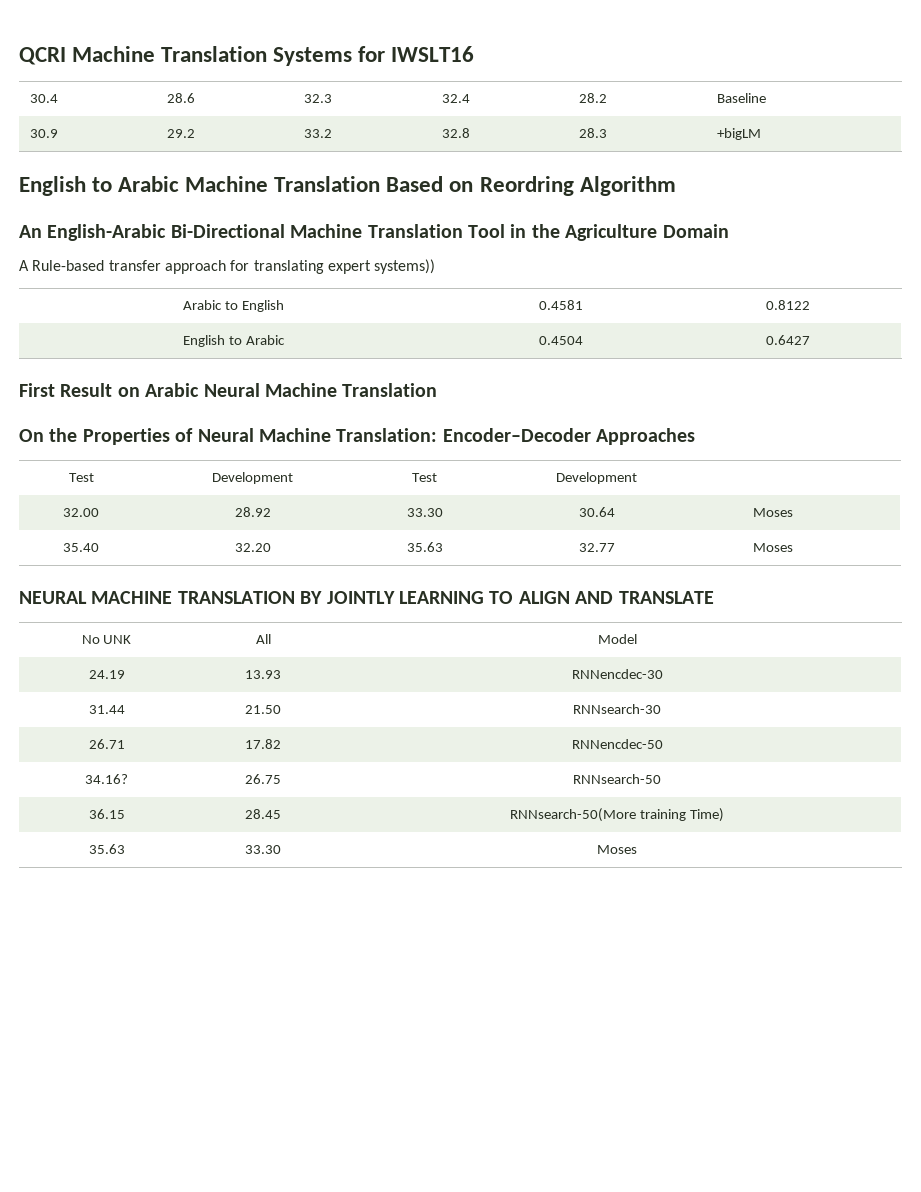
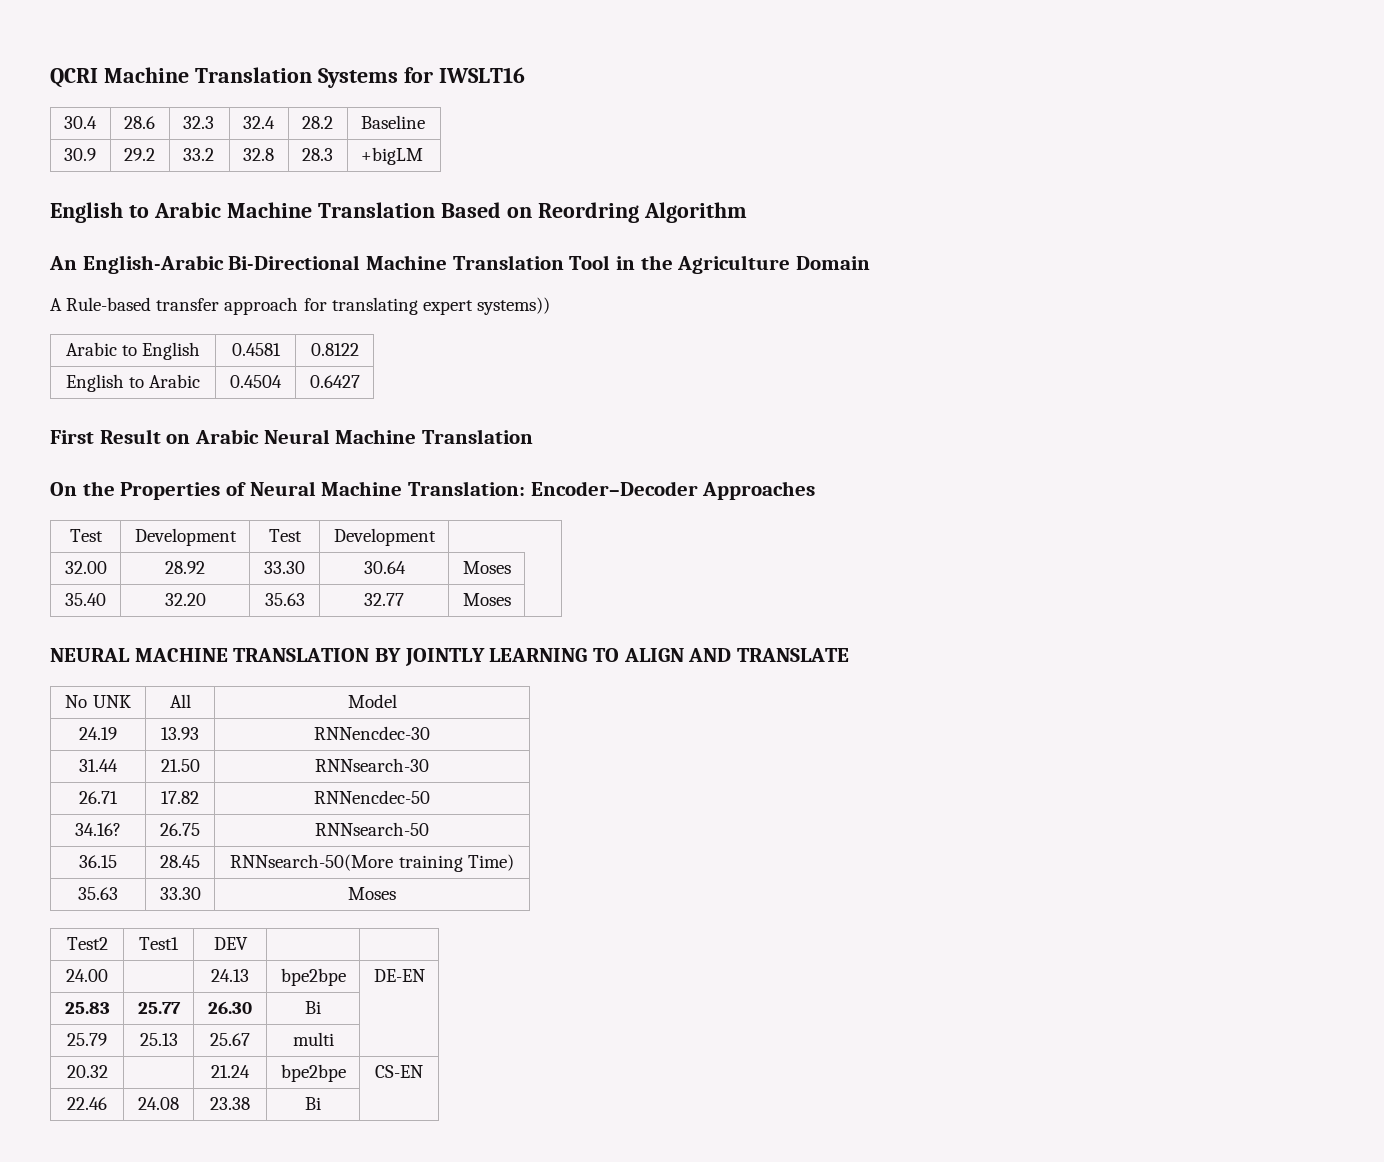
+ Test2 | Test1 | DEV | |
+ 24.00 | | 24.13 | bpe2bpe | DE-EN
+ 25.83 | 25.77 | 26.30 | Bi |
+ 25.79 | 25.13 | 25.67 | multi |
+ 20.32 | | 21.24 | bpe2bpe | CS-EN
+ 22.46 | 24.08 | 23.38 | Bi |

